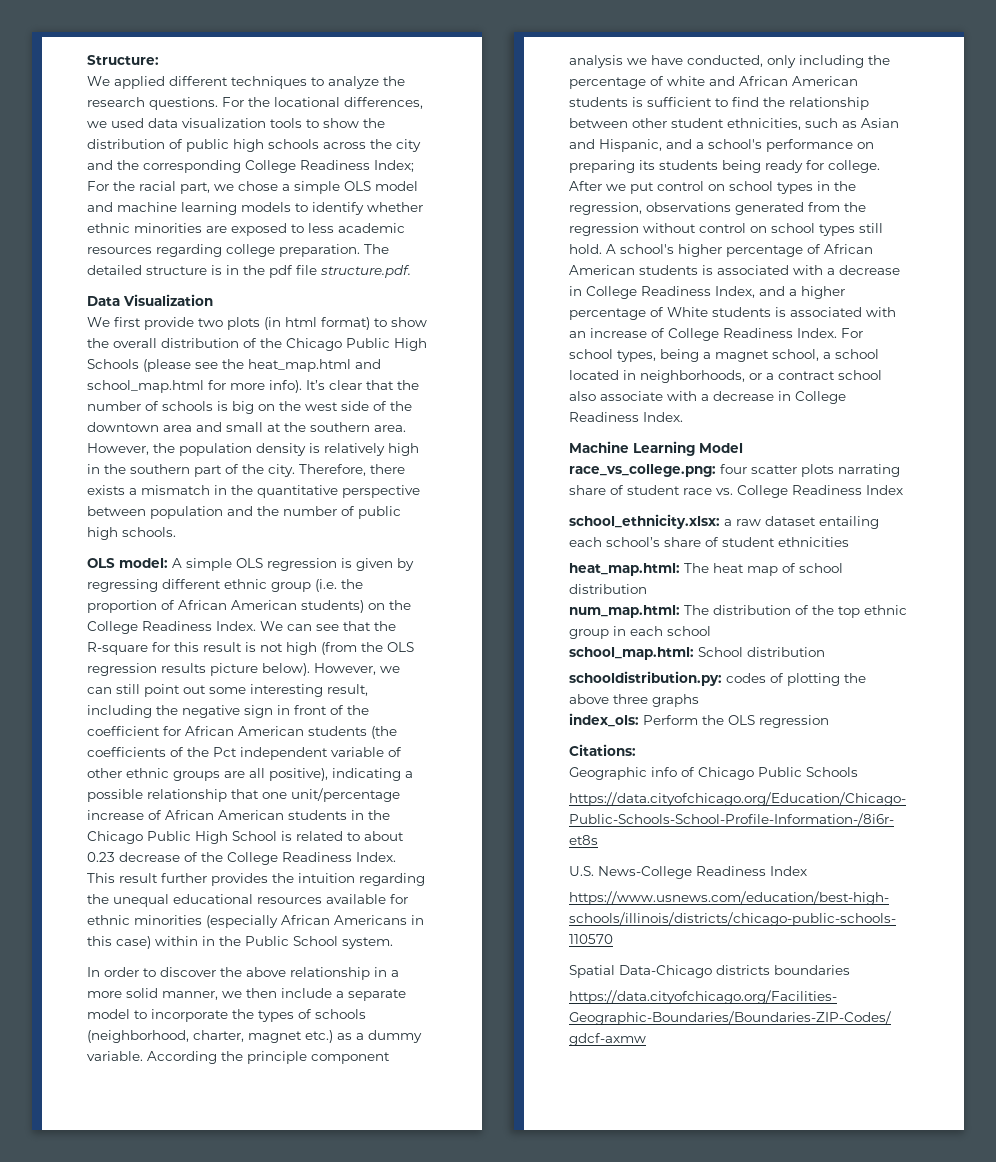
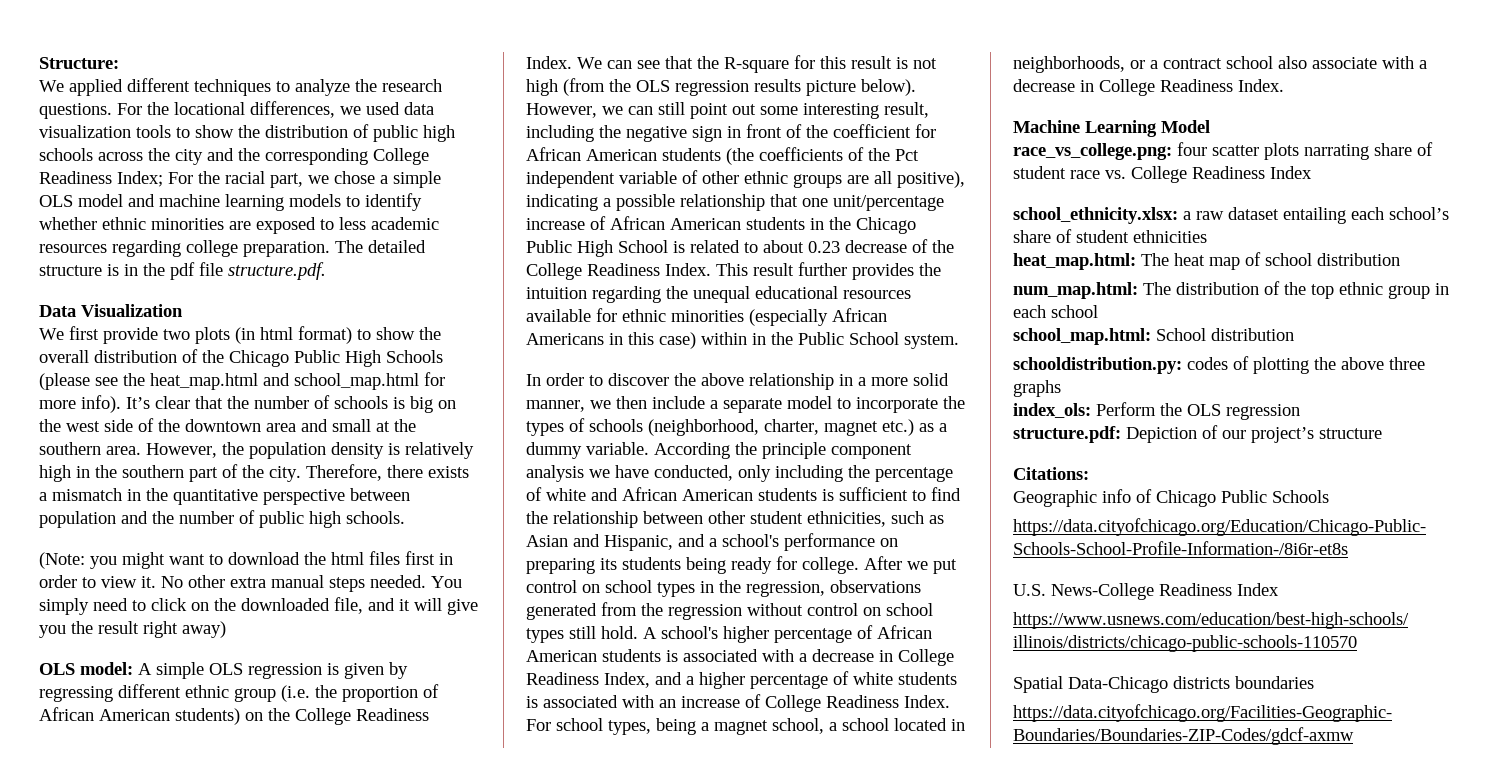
+ (Note: you might want to download the html files first in order to view it. No other extra manual steps needed. You simply need to click on the downloaded file, and it will give you the result right away)
- A school's higher percentage of African American students is associated with a decrease in College Readiness Index, and a higher percentage of White students is associated with an increase of College Readiness Index.
+ A school's higher percentage of African American students is associated with a decrease in College Readiness Index, and a higher percentage of white students is associated with an increase of College Readiness Index.
+ structure.pdf: Depiction of our project’s structure

